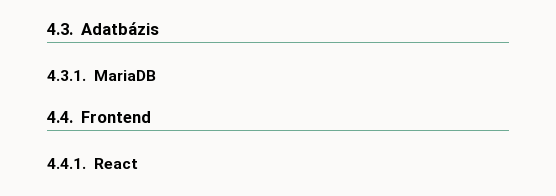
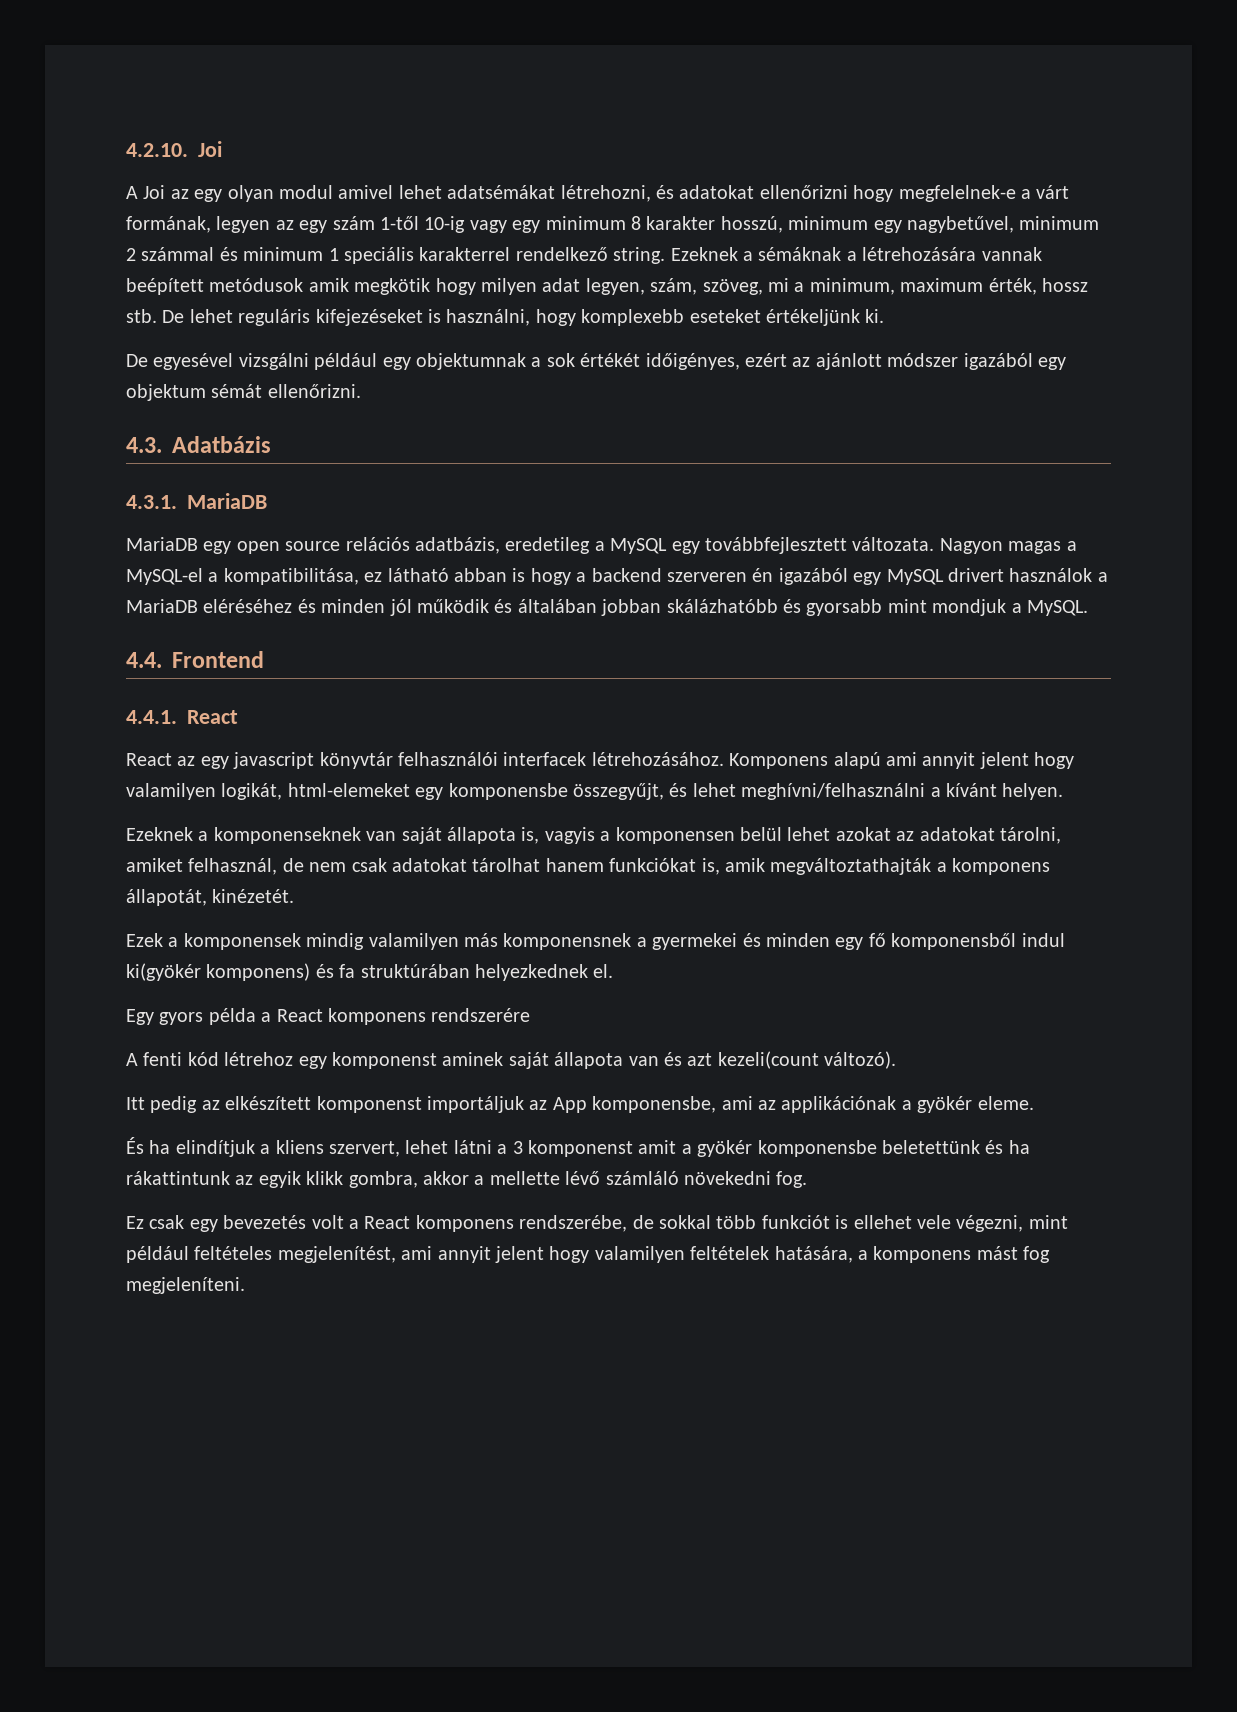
+ 4.2.10. Joi
+ A Joi az egy olyan modul amivel lehet adatsémákat létrehozni, és adatokat ellenőrizni hogy megfelelnek-e a várt formának, legyen az egy szám 1-től 10-ig vagy egy minimum 8 karakter hosszú, minimum egy nagybetűvel, minimum 2 számmal és minimum 1 speciális karakterrel rendelkező string. Ezeknek a sémáknak a létrehozására vannak beépített metódusok amik megkötik hogy milyen adat legyen, szám, szöveg, mi a minimum, maximum érték, hossz stb. De lehet reguláris kifejezéseket is használni, hogy komplexebb eseteket értékeljünk ki.
+ De egyesével vizsgálni például egy objektumnak a sok értékét időigényes, ezért az ajánlott módszer igazából egy objektum sémát ellenőrizni.
  4.3. Adatbázis
  4.3.1. MariaDB
+ MariaDB egy open source relációs adatbázis, eredetileg a MySQL egy továbbfejlesztett változata. Nagyon magas a MySQL-el a kompatibilitása, ez látható abban is hogy a backend szerveren én igazából egy MySQL drivert használok a MariaDB eléréséhez és minden jól működik és általában jobban skálázhatóbb és gyorsabb mint mondjuk a MySQL.
  4.4. Frontend
  4.4.1. React
+ React az egy javascript könyvtár felhasználói interfacek létrehozásához. Komponens alapú ami annyit jelent hogy valamilyen logikát, html-elemeket egy komponensbe összegyűjt, és lehet meghívni/felhasználni a kívánt helyen.
+ Ezeknek a komponenseknek van saját állapota is, vagyis a komponensen belül lehet azokat az adatokat tárolni, amiket felhasznál, de nem csak adatokat tárolhat hanem funkciókat is, amik megváltoztathajták a komponens állapotát, kinézetét.
+ Ezek a komponensek mindig valamilyen más komponensnek a gyermekei és minden egy fő komponensből indul ki(gyökér komponens) és fa struktúrában helyezkednek el.
+ Egy gyors példa a React komponens rendszerére
+ A fenti kód létrehoz egy komponenst aminek saját állapota van és azt kezeli(count változó).
+ Itt pedig az elkészített komponenst importáljuk az App komponensbe, ami az applikációnak a gyökér eleme.
+ És ha elindítjuk a kliens szervert, lehet látni a 3 komponenst amit a gyökér komponensbe beletettünk és ha rákattintunk az egyik klikk gombra, akkor a mellette lévő számláló növekedni fog.
+ Ez csak egy bevezetés volt a React komponens rendszerébe, de sokkal több funkciót is ellehet vele végezni, mint például feltételes megjelenítést, ami annyit jelent hogy valamilyen feltételek hatására, a komponens mást fog megjeleníteni.

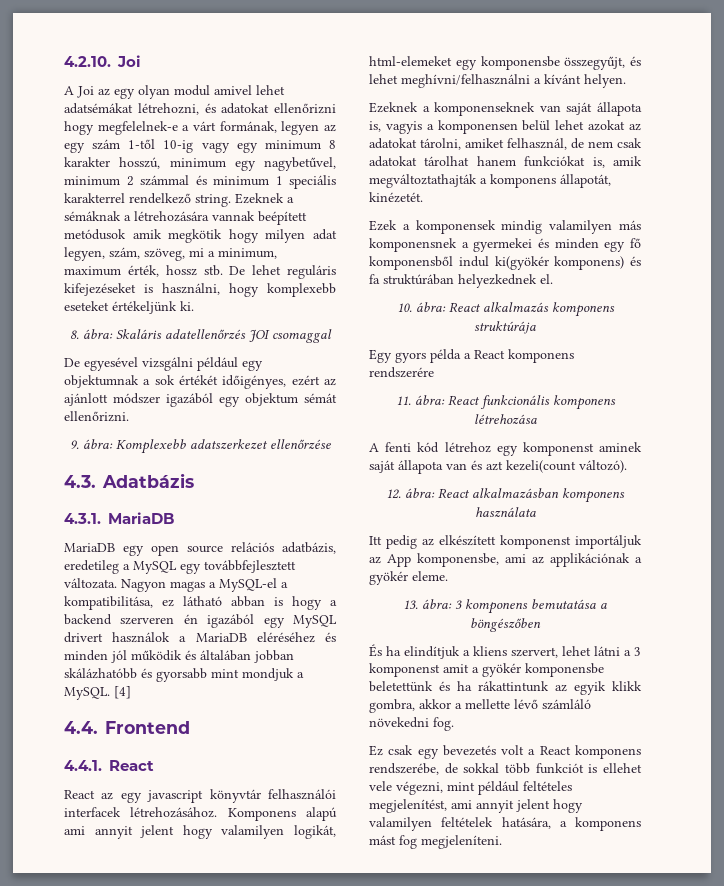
+ 8. ábra: Skaláris adatellenőrzés JOI csomaggal
+ 9. ábra: Komplexebb adatszerkezet ellenőrzése
+ [4]
+ 10. ábra: React alkalmazás komponens struktúrája
+ 11. ábra: React funkcionális komponens létrehozása
+ 12. ábra: React alkalmazásban komponens használata
+ 13. ábra: 3 komponens bemutatása a böngészőben

